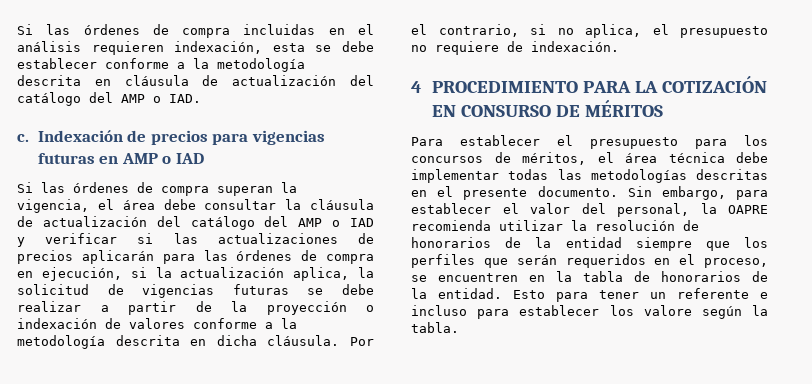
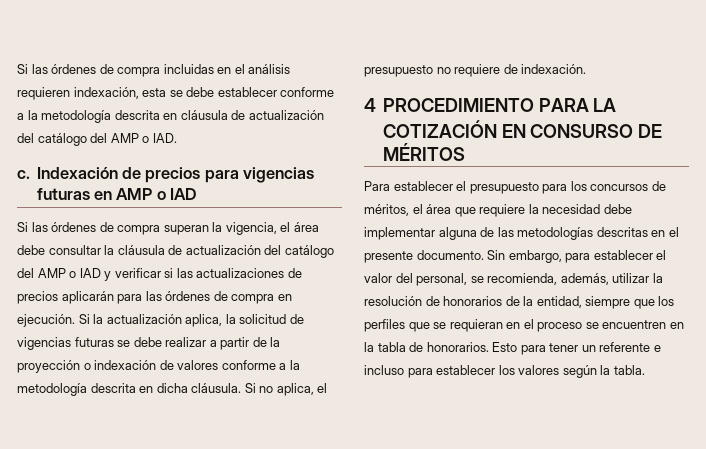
- Si las órdenes de compra superan la vigencia, el área debe consultar la cláusula de actualización del catálogo del AMP o IAD y verificar si las actualizaciones de precios aplicarán para las órdenes de compra en ejecución, si la actualización aplica, la solicitud de vigencias futuras se debe realizar a partir de la proyección o indexación de valores conforme a la metodología descrita en dicha cláusula.
+ Si las órdenes de compra superan la vigencia, el área debe consultar la cláusula de actualización del catálogo del AMP o IAD y verificar si las actualizaciones de precios aplicarán para las órdenes de compra en ejecución. Si la actualización aplica, la solicitud de vigencias futuras se debe realizar a partir de la proyección o indexación de valores conforme a la metodología descrita en dicha cláusula.
- Por el contrario, si no aplica, el presupuesto no requiere de indexación.
+ Si no aplica, el presupuesto no requiere de indexación.
- Para establecer el presupuesto para los concursos de méritos, el área técnica debe implementar todas las metodologías descritas en el presente documento.
+ Para establecer el presupuesto para los concursos de méritos, el área que requiere la necesidad debe implementar alguna de las metodologías descritas en el presente documento.
- Sin embargo, para establecer el valor del personal, la OAPRE recomienda utilizar la resolución de honorarios de la entidad siempre que los perfiles que serán requeridos en el proceso, se encuentren en la tabla de honorarios de la entidad.
+ Sin embargo, para establecer el valor del personal, se recomienda, además, utilizar la resolución de honorarios de la entidad, siempre que los perfiles que se requieran en el proceso se encuentren en la tabla de honorarios.
- Esto para tener un referente e incluso para establecer los valore según la tabla.
+ Esto para tener un referente e incluso para establecer los valores según la tabla.

